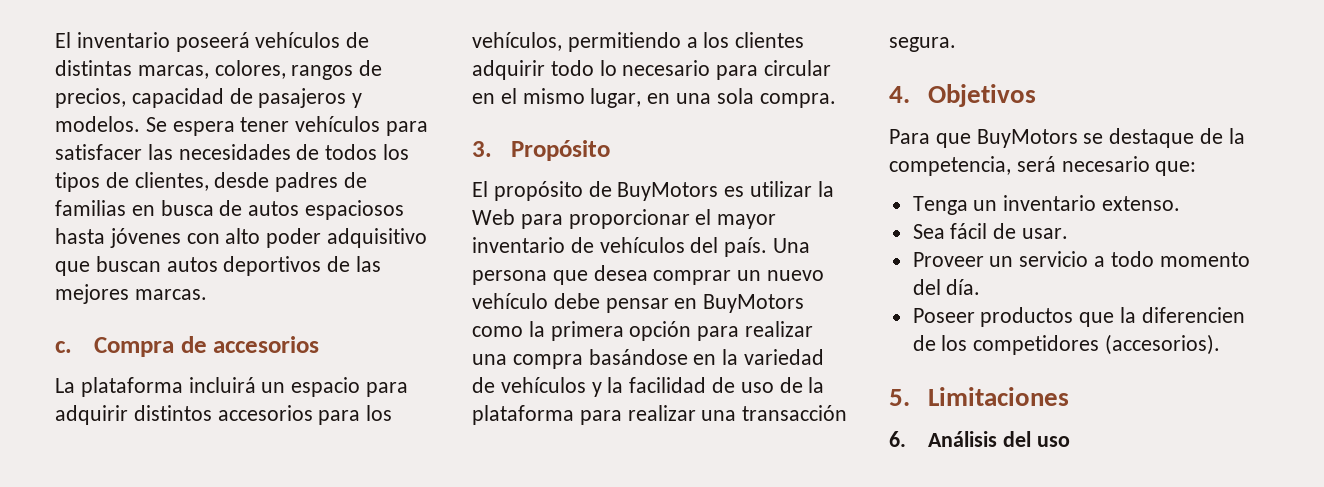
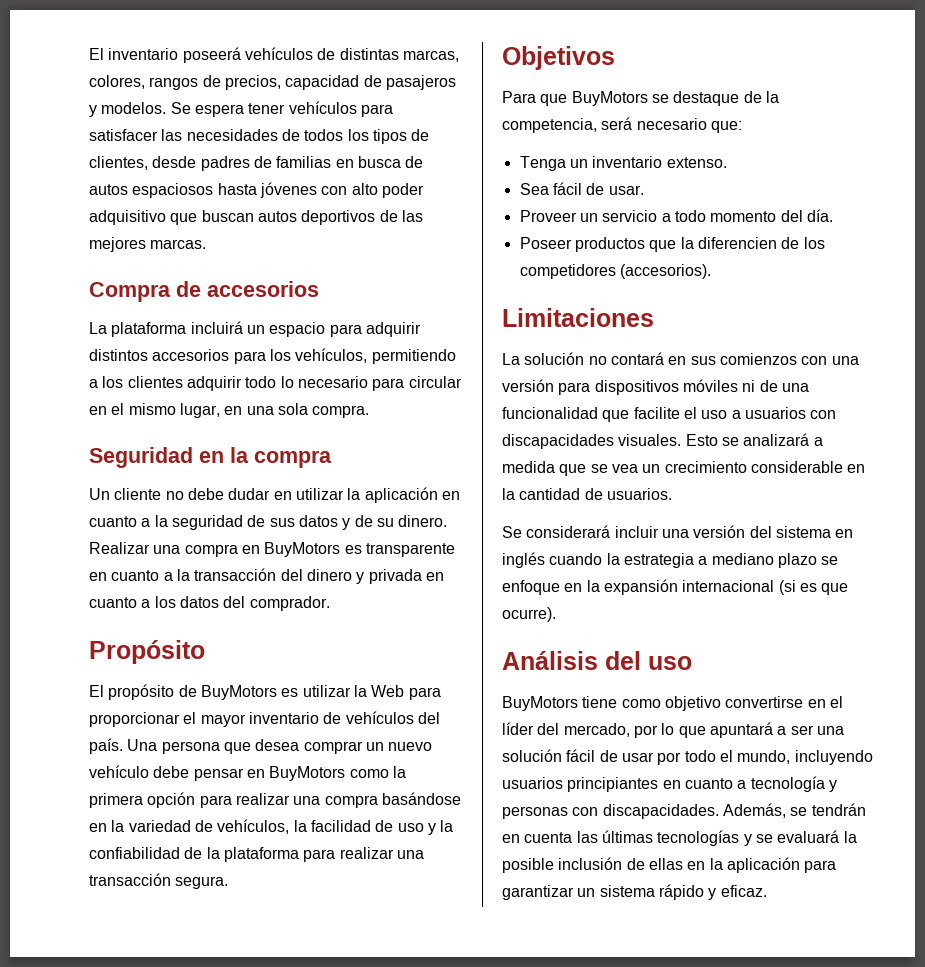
- c.
- 3. Propósito
+ Seguridad en la compra
+ Un cliente no debe dudar en utilizar la aplicación en cuanto a la seguridad de sus datos y de su dinero. Realizar una compra en BuyMotors es transparente en cuanto a la transacción del dinero y privada en cuanto a los datos del comprador.
+ Propósito
- Una persona que desea comprar un nuevo vehículo debe pensar en BuyMotors como la primera opción para realizar una compra basándose en la variedad de vehículos y la facilidad de uso de la plataforma para realizar una transacción segura.
+ Una persona que desea comprar un nuevo vehículo debe pensar en BuyMotors como la primera opción para realizar una compra basándose en la variedad de vehículos, la facilidad de uso y la confiabilidad de la plataforma para realizar una transacción segura.
- 4. Objetivos
+ Objetivos
- 5. Limitaciones
+ Limitaciones
- 6. Análisis del uso
+ La solución no contará en sus comienzos con una versión para dispositivos móviles ni de una funcionalidad que facilite el uso a usuarios con discapacidades visuales. Esto se analizará a medida que se vea un crecimiento considerable en la cantidad de usuarios.
+ Se considerará incluir una versión del sistema en inglés cuando la estrategia a mediano plazo se enfoque en la expansión internacional (si es que ocurre).
+ Análisis del uso
+ BuyMotors tiene como objetivo convertirse en el líder del mercado, por lo que apuntará a ser una solución fácil de usar por todo el mundo, incluyendo usuarios principiantes en cuanto a tecnología y personas con discapacidades. Además, se tendrán en cuenta las últimas tecnologías y se evaluará la posible inclusión de ellas en la aplicación para garantizar un sistema rápido y eficaz.

